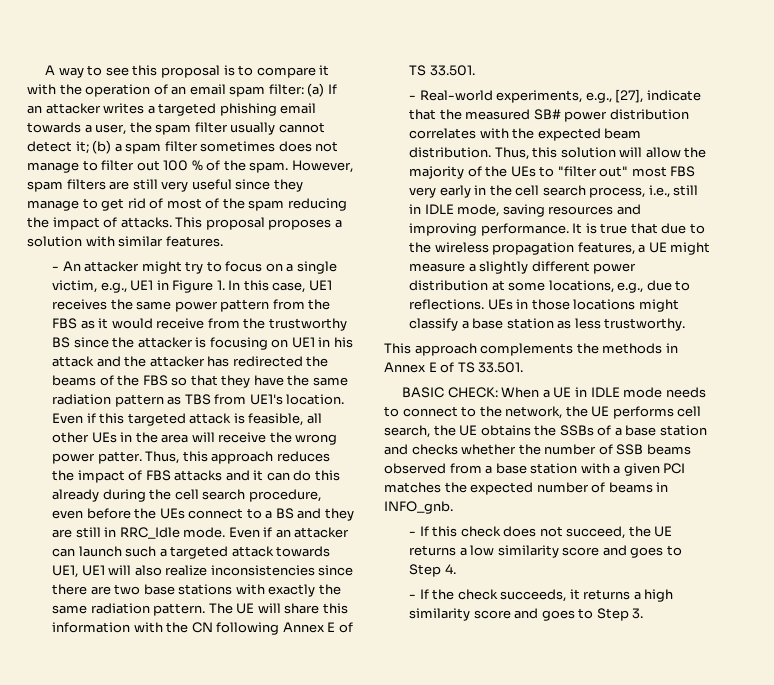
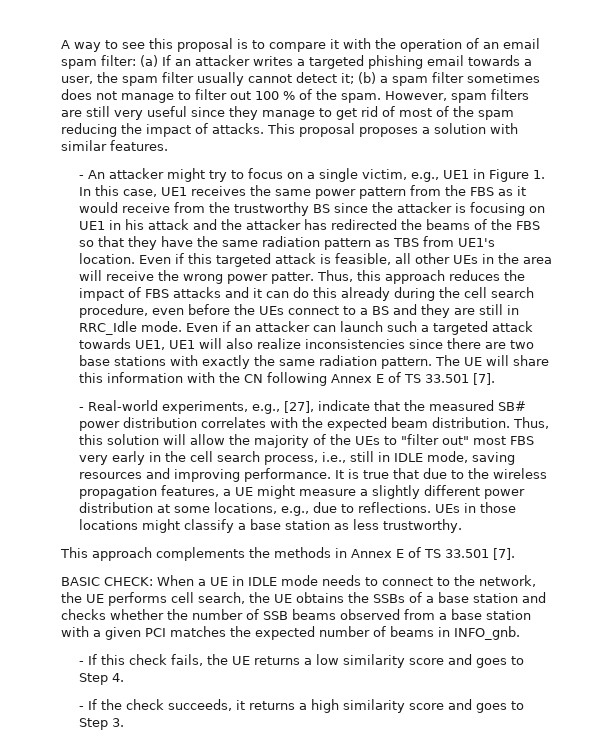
- The UE will share this information with the CN following Annex E of TS 33.501.
+ The UE will share this information with the CN following Annex E of TS 33.501 [7].
- This approach complements the methods in Annex E of TS 33.501.
+ This approach complements the methods in Annex E of TS 33.501 [7].
- - If this check does not succeed, the UE returns a low similarity score and goes to Step 4.
+ - If this check fails, the UE returns a low similarity score and goes to Step 4.

